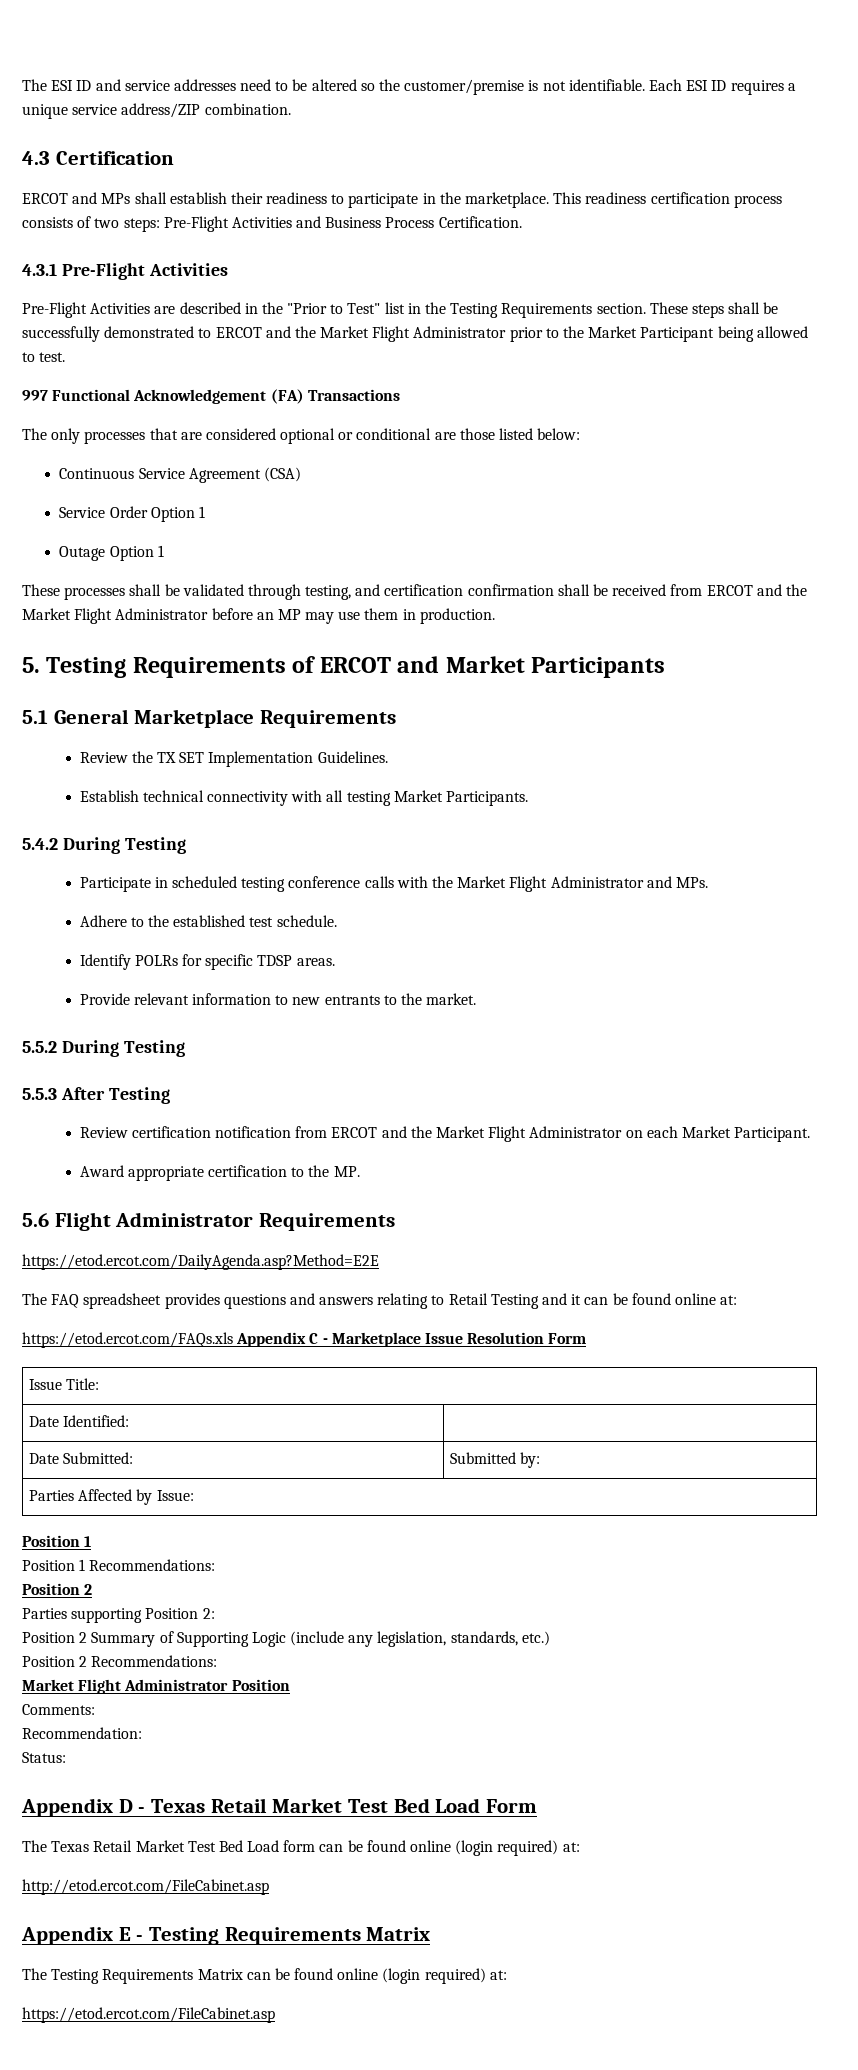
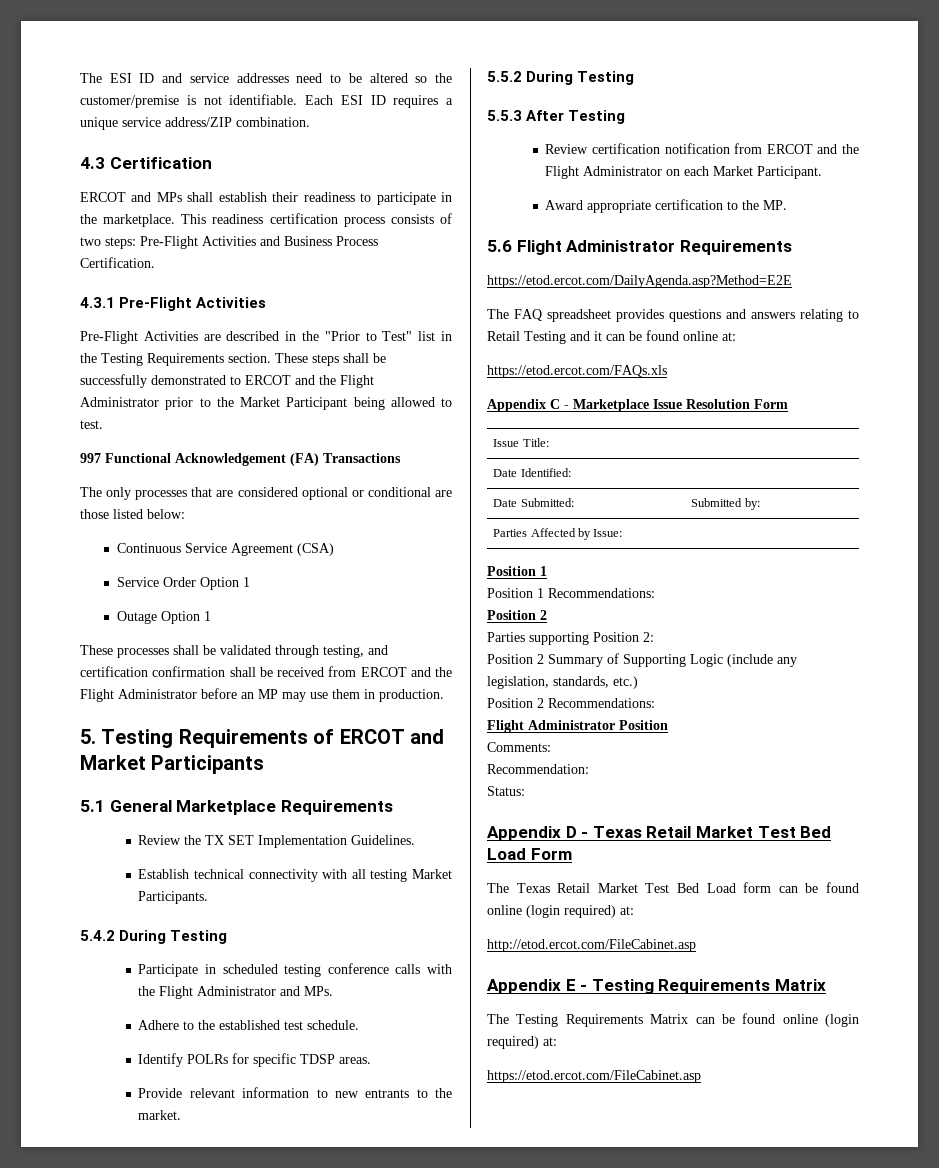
- These steps shall be successfully demonstrated to ERCOT and the Market Flight Administrator prior to the Market Participant being allowed to test.
+ These steps shall be successfully demonstrated to ERCOT and the Flight Administrator prior to the Market Participant being allowed to test.
- These processes shall be validated through testing, and certification confirmation shall be received from ERCOT and the Market Flight Administrator before an MP may use them in production.
+ These processes shall be validated through testing, and certification confirmation shall be received from ERCOT and the Flight Administrator before an MP may use them in production.
- Participate in scheduled testing conference calls with the Market Flight Administrator and MPs.
+ Participate in scheduled testing conference calls with the Flight Administrator and MPs.
- Review certification notification from ERCOT and the Market Flight Administrator on each Market Participant.
+ Review certification notification from ERCOT and the Flight Administrator on each Market Participant.
- https://etod.ercot.com/FAQs.xls Appendix C - Marketplace Issue Resolution Form
+ https://etod.ercot.com/FAQs.xls
+ Appendix C - Marketplace Issue Resolution Form
- Market Flight Administrator Position
+ Flight Administrator Position

